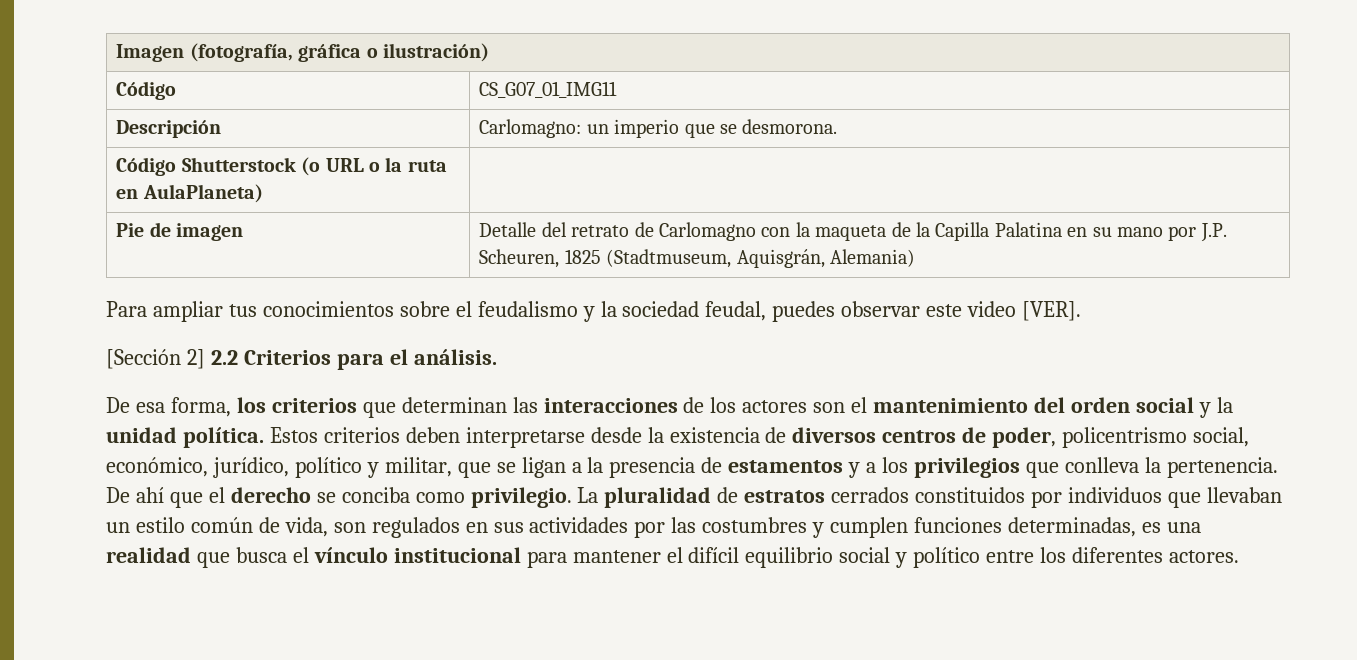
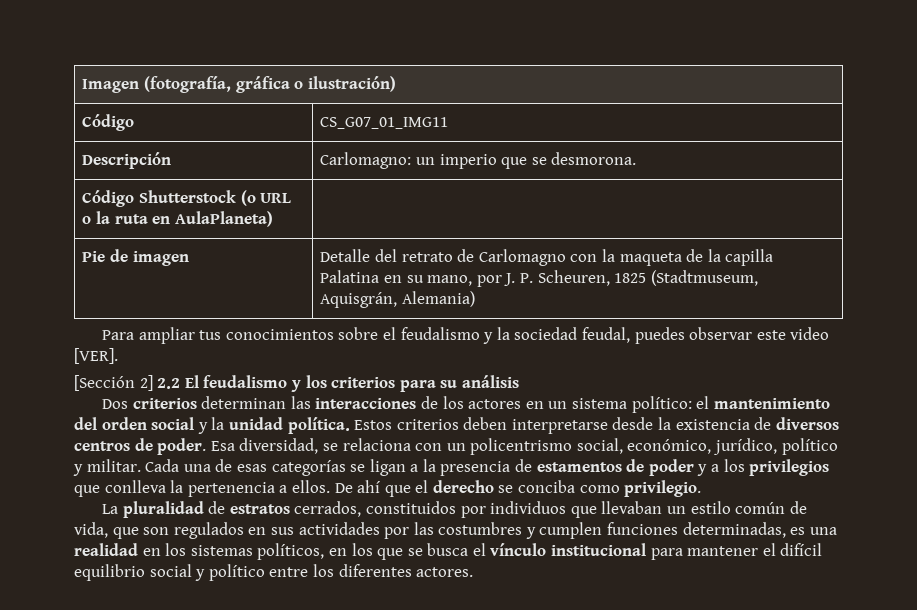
- Pie de imagen | Detalle del retrato de Carlomagno con la maqueta de la Capilla Palatina en su mano por J.P. Scheuren, 1825 (Stadtmuseum, Aquisgrán, Alemania)
+ Pie de imagen | Detalle del retrato de Carlomagno con la maqueta de la capilla Palatina en su mano, por J. P. Scheuren, 1825 (Stadtmuseum, Aquisgrán, Alemania)
- [Sección 2] 2.2 Criterios para el análisis.
- De esa forma, los criterios que determinan las interacciones de los actores son el mantenimiento del orden social y la unidad política.
+ [Sección 2] 2.2 El feudalismo y los criterios para su análisis
+ Dos criterios determinan las interacciones de los actores en un sistema político: el mantenimiento del orden social y la unidad política.
- Estos criterios deben interpretarse desde la existencia de diversos centros de poder, policentrismo social, económico, jurídico, político y militar, que se ligan a la presencia de estamentos y a los privilegios que conlleva la pertenencia.
+ Estos criterios deben interpretarse desde la existencia de diversos centros de poder. Esa diversidad, se relaciona con un policentrismo social, económico, jurídico, político y militar. Cada una de esas categorías se ligan a la presencia de estamentos de poder y a los privilegios que conlleva la pertenencia a ellos.
- De ahí que el derecho se conciba como privilegio. La pluralidad de estratos cerrados constituidos por individuos que llevaban un estilo común de vida, son regulados en sus actividades por las costumbres y cumplen funciones determinadas, es una realidad que busca el vínculo institucional para mantener el difícil equilibrio social y político entre los diferentes actores.
+ De ahí que el derecho se conciba como privilegio.
+ La pluralidad de estratos cerrados, constituidos por individuos que llevaban un estilo común de vida, que son regulados en sus actividades por las costumbres y cumplen funciones determinadas, es una realidad en los sistemas políticos, en los que se busca el vínculo institucional para mantener el difícil equilibrio social y político entre los diferentes actores.

